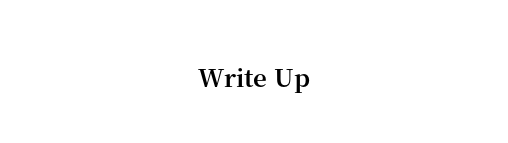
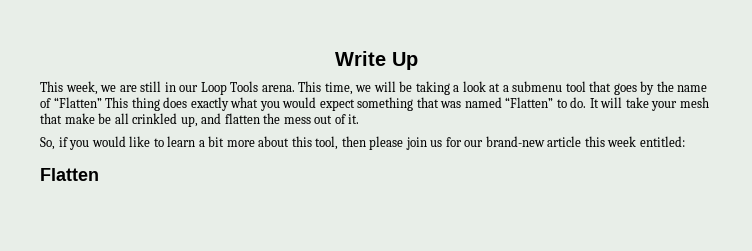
+ This week, we are still in our Loop Tools arena. This time, we will be taking a look at a submenu tool that goes by the name of “Flatten” This thing does exactly what you would expect something that was named “Flatten” to do. It will take your mesh that make be all crinkled up, and flatten the mess out of it.
+ So, if you would like to learn a bit more about this tool, then please join us for our brand-new article this week entitled:
+ Flatten

